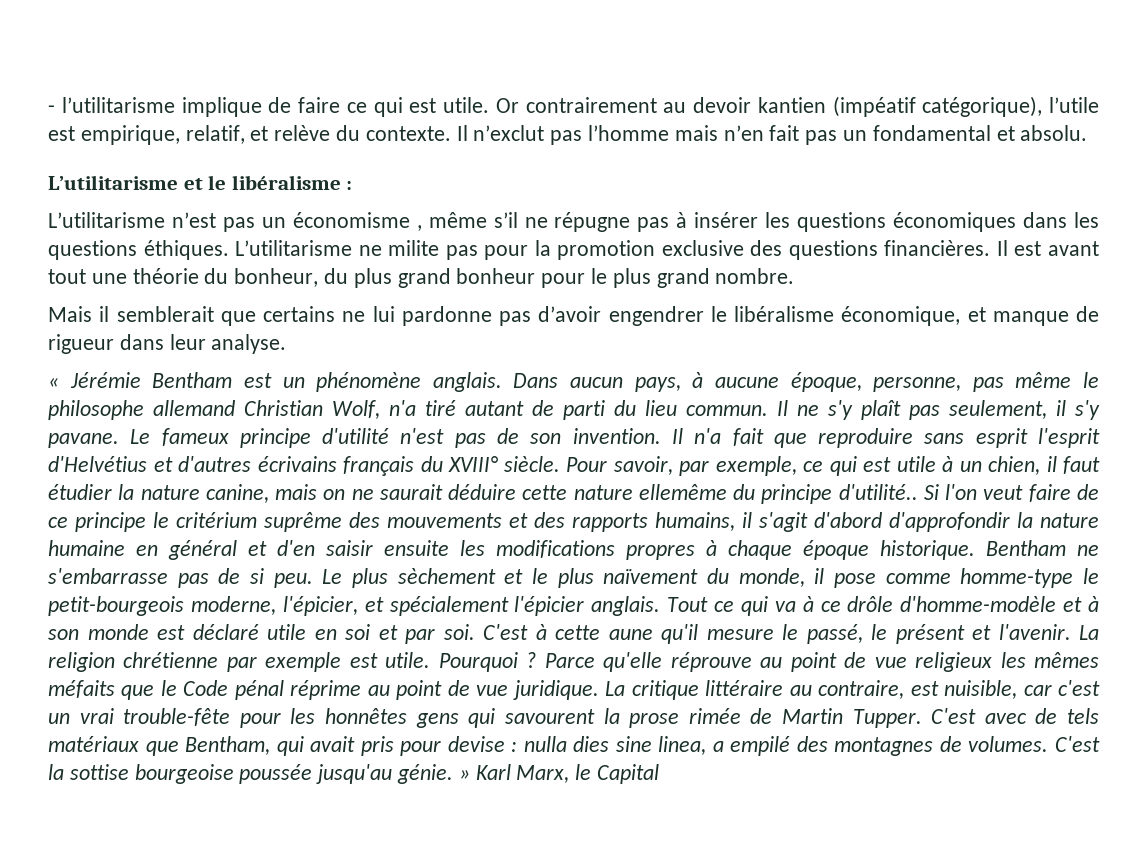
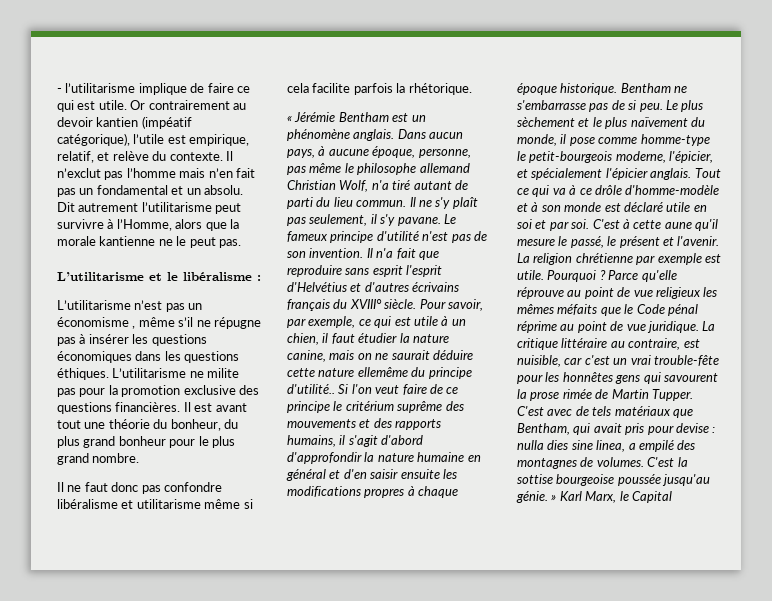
- Il n’exclut pas l’homme mais n’en fait pas un fondamental et absolu.
+ Il n’exclut pas l’homme mais n’en fait pas un fondamental et un absolu. Dit autrement l’utilitarisme peut survivre à l’Homme, alors que la morale kantienne ne le peut pas.
- Mais il semblerait que certains ne lui pardonne pas d’avoir engendrer le libéralisme économique, et manque de rigueur dans leur analyse.
+ Il ne faut donc pas confondre libéralisme et utilitarisme même si cela facilite parfois la rhétorique.

